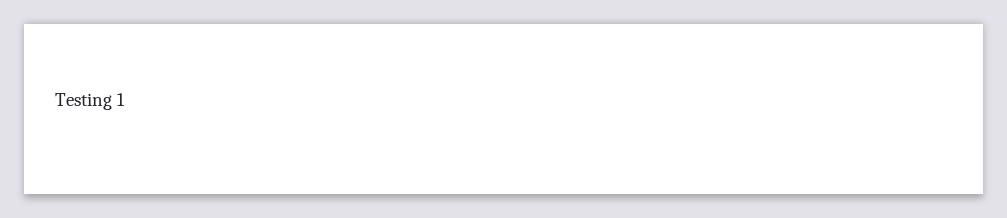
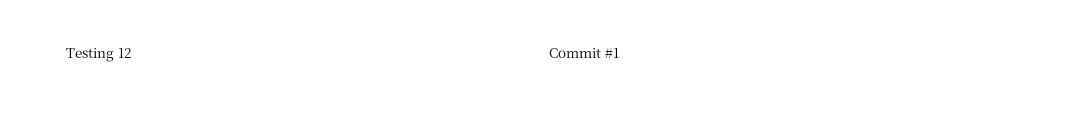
- Testing 1
+ Testing 12
+ Commit #1

